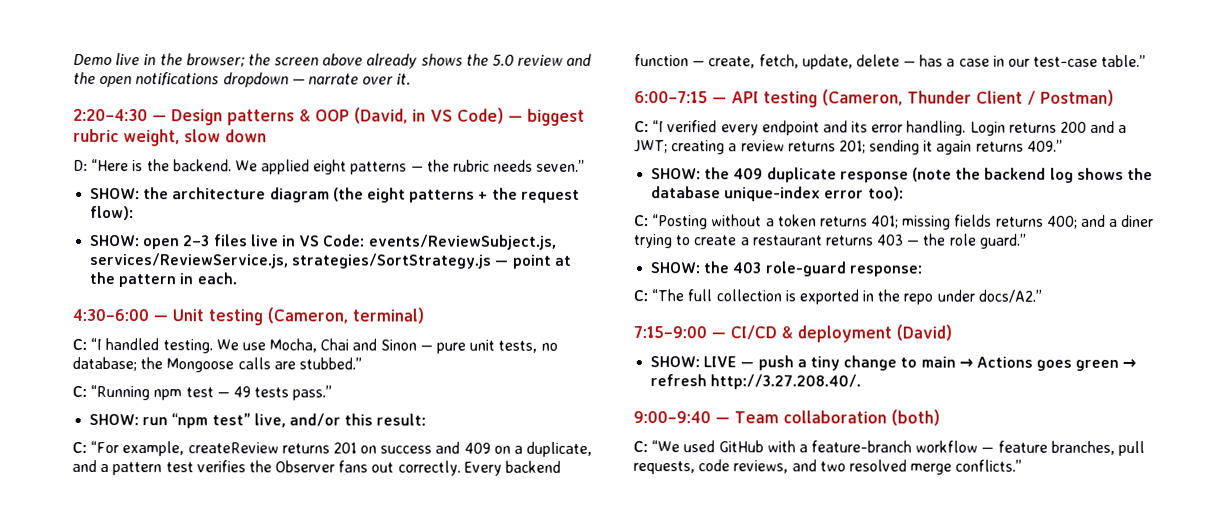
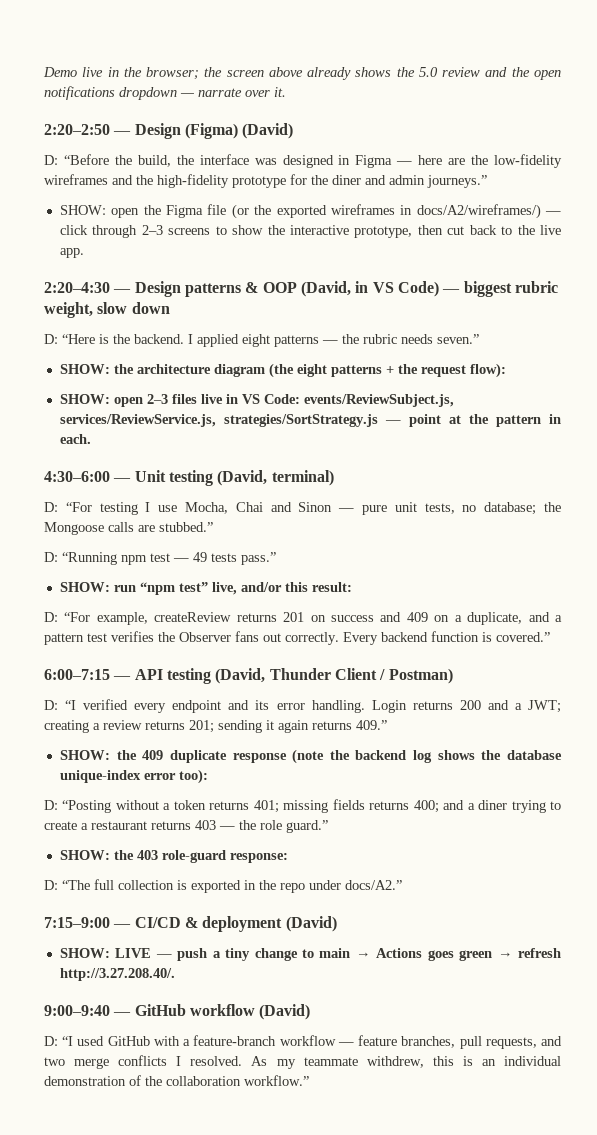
+ 2:20–2:50 — Design (Figma) (David)
+ D: “Before the build, the interface was designed in Figma — here are the low-fidelity wireframes and the high-fidelity prototype for the diner and admin journeys.”
+ SHOW: open the Figma file (or the exported wireframes in docs/A2/wireframes/) — click through 2–3 screens to show the interactive prototype, then cut back to the live app.
- We applied eight patterns — the rubric needs seven.”
+ I applied eight patterns — the rubric needs seven.”
- 4:30–6:00 — Unit testing (Cameron, terminal)
+ 4:30–6:00 — Unit testing (David, terminal)
- C: “I handled testing. We use Mocha, Chai and Sinon — pure unit tests, no database; the Mongoose calls are stubbed.”
+ D: “For testing I use Mocha, Chai and Sinon — pure unit tests, no database; the Mongoose calls are stubbed.”
- C: “Running npm test — 49 tests pass.”
+ D: “Running npm test — 49 tests pass.”
- C: “For example, createReview returns 201 on success and 409 on a duplicate, and a pattern test verifies the Observer fans out correctly.
+ D: “For example, createReview returns 201 on success and 409 on a duplicate, and a pattern test verifies the Observer fans out correctly.
- Every backend function — create, fetch, update, delete — has a case in our test-case table.”
+ Every backend function is covered.”
- 6:00–7:15 — API testing (Cameron, Thunder Client / Postman)
+ 6:00–7:15 — API testing (David, Thunder Client / Postman)
- C: “I verified every endpoint and its error handling.
+ D: “I verified every endpoint and its error handling.
- C: “Posting without a token returns 401; missing fields returns 400; and a diner trying to create a restaurant returns 403 — the role guard.”
+ D: “Posting without a token returns 401; missing fields returns 400; and a diner trying to create a restaurant returns 403 — the role guard.”
- C: “The full collection is exported in the repo under docs/A2.”
+ D: “The full collection is exported in the repo under docs/A2.”
- 9:00–9:40 — Team collaboration (both)
- C: “We used GitHub with a feature-branch workflow — feature branches, pull requests, code reviews, and two resolved merge conflicts.”
+ 9:00–9:40 — GitHub workflow (David)
+ D: “I used GitHub with a feature-branch workflow — feature branches, pull requests, and two merge conflicts I resolved. As my teammate withdrew, this is an individual demonstration of the collaboration workflow.”

